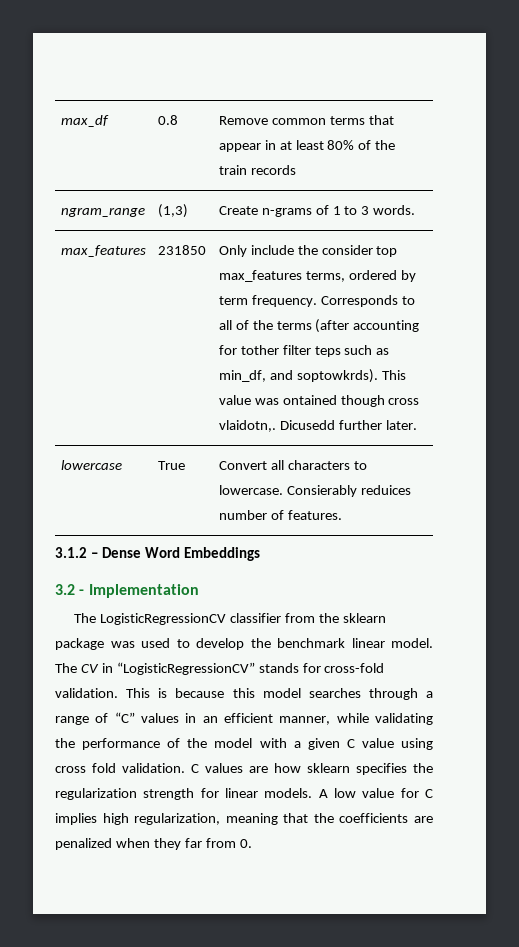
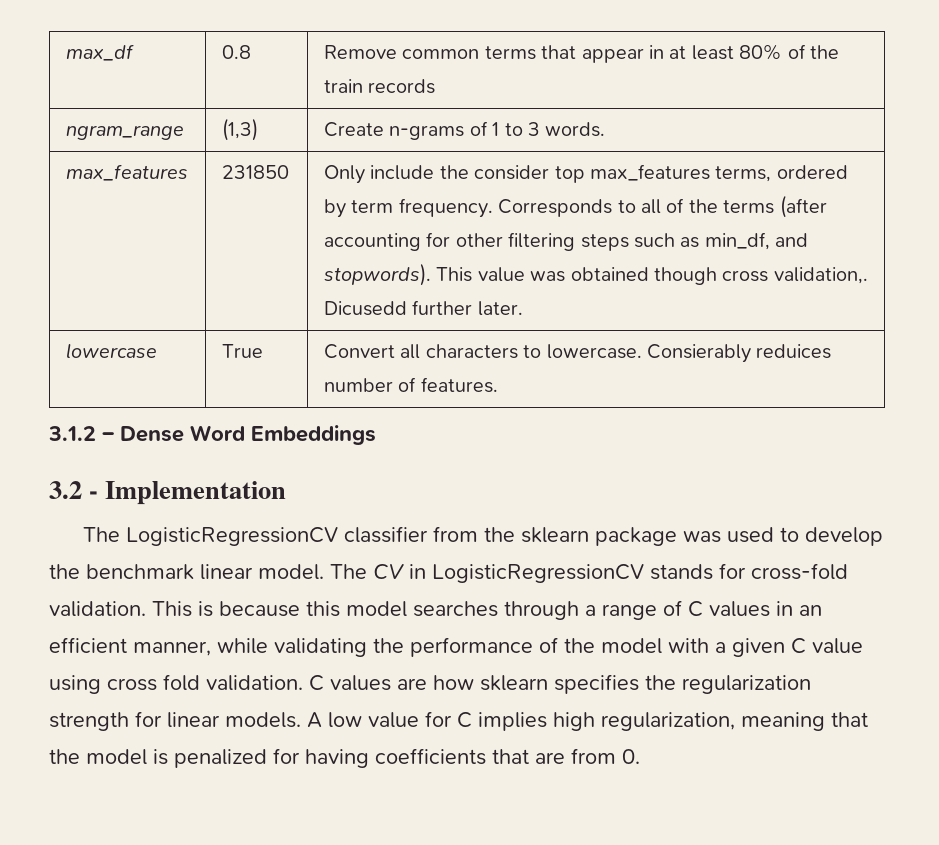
- max_features | 231850 | Only include the consider top max_features terms, ordered by term frequency. Corresponds to all of the terms (after accounting for tother filter teps such as min_df, and soptowkrds). This value was ontained though cross vlaidotn,. Dicusedd further later.
+ max_features | 231850 | Only include the consider top max_features terms, ordered by term frequency. Corresponds to all of the terms (after accounting for other filtering steps such as min_df, and stopwords). This value was obtained though cross validation,. Dicusedd further later.
- The CV in “LogisticRegressionCV” stands for cross-fold validation.
+ The CV in LogisticRegressionCV stands for cross-fold validation.
- This is because this model searches through a range of “C” values in an efficient manner, while validating the performance of the model with a given C value using cross fold validation.
+ This is because this model searches through a range of C values in an efficient manner, while validating the performance of the model with a given C value using cross fold validation.
- A low value for C implies high regularization, meaning that the coefficients are penalized when they far from 0.
+ A low value for C implies high regularization, meaning that the model is penalized for having coefficients that are from 0.

